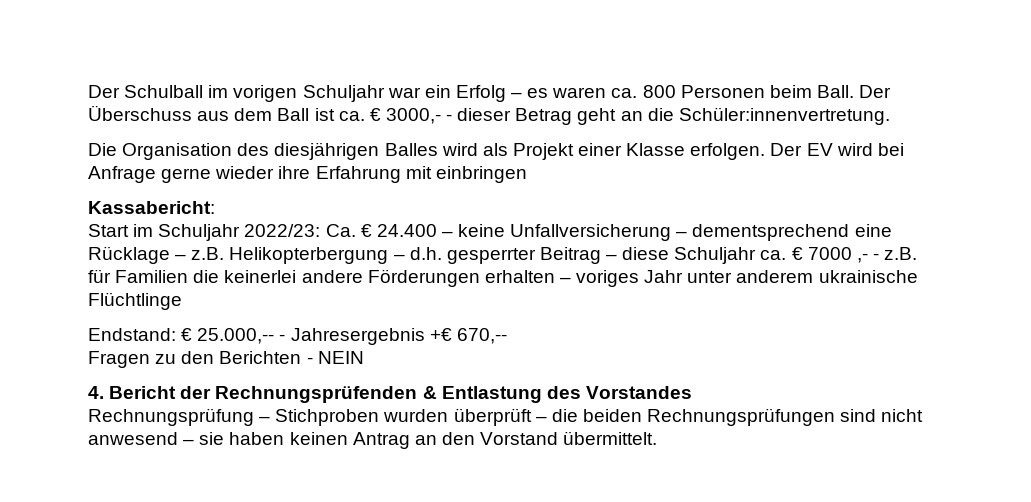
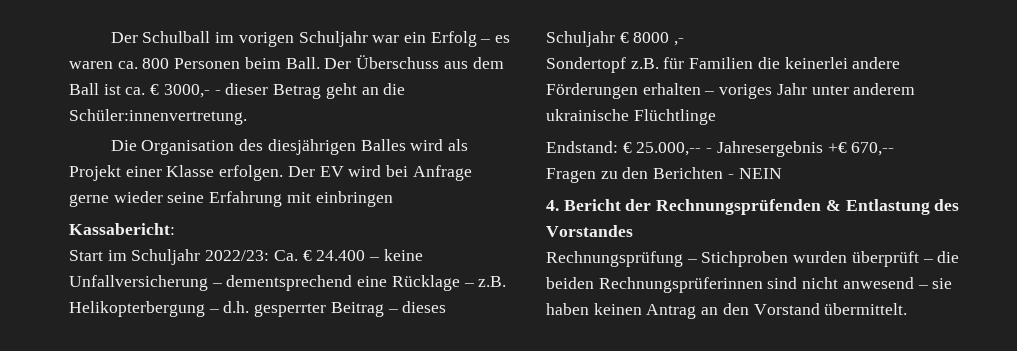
- Der EV wird bei Anfrage gerne wieder ihre Erfahrung mit einbringen
+ Der EV wird bei Anfrage gerne wieder seine Erfahrung mit einbringen
- Start im Schuljahr 2022/23: Ca. € 24.400 – keine Unfallversicherung – dementsprechend eine Rücklage – z.B. Helikopterbergung – d.h. gesperrter Beitrag – diese Schuljahr ca. € 7000 ,- - z.B. für Familien die keinerlei andere Förderungen erhalten – voriges Jahr unter anderem ukrainische Flüchtlinge
+ Start im Schuljahr 2022/23: Ca. € 24.400 – keine Unfallversicherung – dementsprechend eine Rücklage – z.B. Helikopterbergung – d.h. gesperrter Beitrag – dieses Schuljahr € 8000 ,-
+ Sondertopf z.B. für Familien die keinerlei andere Förderungen erhalten – voriges Jahr unter anderem ukrainische Flüchtlinge
- Rechnungsprüfung – Stichproben wurden überprüft – die beiden Rechnungsprüfungen sind nicht anwesend – sie haben keinen Antrag an den Vorstand übermittelt.
+ Rechnungsprüfung – Stichproben wurden überprüft – die beiden Rechnungsprüferinnen sind nicht anwesend – sie haben keinen Antrag an den Vorstand übermittelt.

